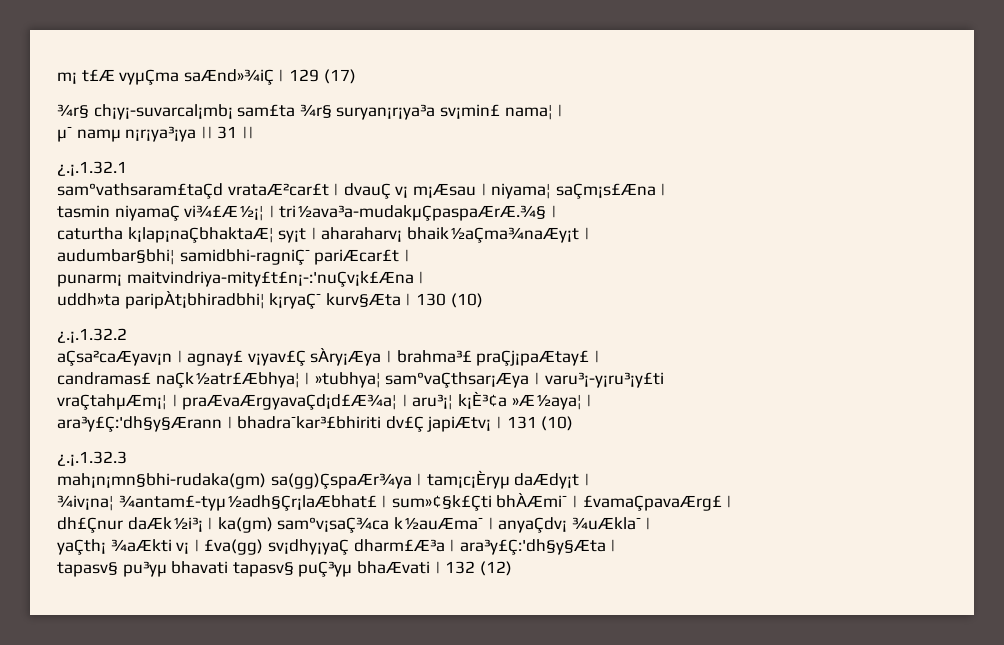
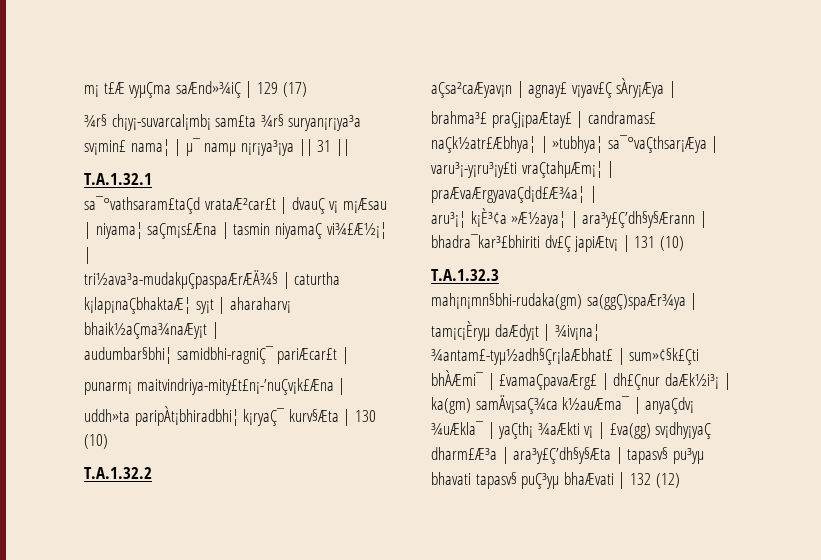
- ¾r§ ch¡y¡-suvarcal¡mb¡ sam£ta ¾r§ suryan¡r¡ya³a sv¡min£ nama¦ |
- µ¯ namµ n¡r¡ya³¡ya || 31 ||
+ ¾r§ ch¡y¡-suvarcal¡mb¡ sam£ta ¾r§ suryan¡r¡ya³a sv¡min£ nama¦ | µ¯ namµ n¡r¡ya³¡ya || 31 ||
- ¿.¡.1.32.1
- sam°vathsaram£taÇd vrataÆ²car£t | dvauÇ v¡ m¡Æsau | niyama¦ saÇm¡s£Æna |
- tasmin niyamaÇ vi¾£Æ½¡¦ | tri½ava³a-mudakµÇpaspaÆrÆ.¾§ |
- caturtha k¡lap¡naÇbhaktaÆ¦ sy¡t | aharaharv¡ bhaik½aÇma¾naÆy¡t |
+ T.A.1.32.1
+ sa¯°vathsaram£taÇd vrataÆ²car£t | dvauÇ v¡ m¡Æsau | niyama¦ saÇm¡s£Æna | tasmin niyamaÇ vi¾£Æ½¡¦ |
+ tri½ava³a-mudakµÇpaspaÆrÆÄ¾§ | caturtha k¡lap¡naÇbhaktaÆ¦ sy¡t | aharaharv¡ bhaik½aÇma¾naÆy¡t |
- punarm¡ maitvindriya-mity£t£n¡-:'nuÇv¡k£Æna |
+ punarm¡ maitvindriya-mity£t£n¡-’nuÇv¡k£Æna |
- ¿.¡.1.32.2
+ T.A.1.32.2
- aÇsa²caÆyav¡n | agnay£ v¡yav£Ç sÀry¡Æya | brahma³£ praÇj¡paÆtay£ |
- candramas£ naÇk½atr£Æbhya¦ | »tubhya¦ sam°vaÇthsar¡Æya | varu³¡-y¡ru³¡y£ti
- vraÇtahµÆm¡¦ | praÆvaÆrgyavaÇd¡d£Æ¾a¦ | aru³¡¦ k¡È³¢a »Æ½aya¦ |
- ara³y£Ç:'dh§y§Ærann | bhadra¯kar³£bhiriti dv£Ç japiÆtv¡ | 131 (10)
+ aÇsa²caÆyav¡n | agnay£ v¡yav£Ç sÀry¡Æya |
+ brahma³£ praÇj¡paÆtay£ | candramas£ naÇk½atr£Æbhya¦ | »tubhya¦ sa¯°vaÇthsar¡Æya | varu³¡-y¡ru³¡y£ti vraÇtahµÆm¡¦ | praÆvaÆrgyavaÇd¡d£Æ¾a¦ |
+ aru³¡¦ k¡È³¢a »Æ½aya¦ | ara³y£Ç’dh§y§Ærann | bhadra¯kar³£bhiriti dv£Ç japiÆtv¡ | 131 (10)
- ¿.¡.1.32.3
+ T.A.1.32.3
- mah¡n¡mn§bhi-rudaka(gm) sa(gg)ÇspaÆr¾ya | tam¡c¡Èryµ daÆdy¡t |
- ¾iv¡na¦ ¾antam£-tyµ½adh§Çr¡laÆbhat£ | sum»¢§k£Çti bhÀÆmi¯ | £vamaÇpavaÆrg£ |
- dh£Çnur daÆk½i³¡ | ka(gm) sam°v¡saÇ¾ca k½auÆma¯ | anyaÇdv¡ ¾uÆkla¯ |
- yaÇth¡ ¾aÆkti v¡ | £va(gg) sv¡dhy¡yaÇ dharm£Æ³a | ara³y£Ç:'dh§y§Æta |
- tapasv§ pu³yµ bhavati tapasv§ puÇ³yµ bhaÆvati | 132 (12)
+ mah¡n¡mn§bhi-rudaka(gm) sa(ggÇ)spaÆr¾ya |
+ tam¡c¡Èryµ daÆdy¡t | ¾iv¡na¦ ¾antam£-tyµ½adh§Çr¡laÆbhat£ | sum»¢§k£Çti bhÀÆmi¯ | £vamaÇpavaÆrg£ | dh£Çnur daÆk½i³¡ | ka(gm) samÄv¡saÇ¾ca k½auÆma¯ | anyaÇdv¡ ¾uÆkla¯ | yaÇth¡ ¾aÆkti v¡ | £va(gg) sv¡dhy¡yaÇ dharm£Æ³a | ara³y£Ç’dh§y§Æta | tapasv§ pu³yµ bhavati tapasv§ puÇ³yµ bhaÆvati | 132 (12)

